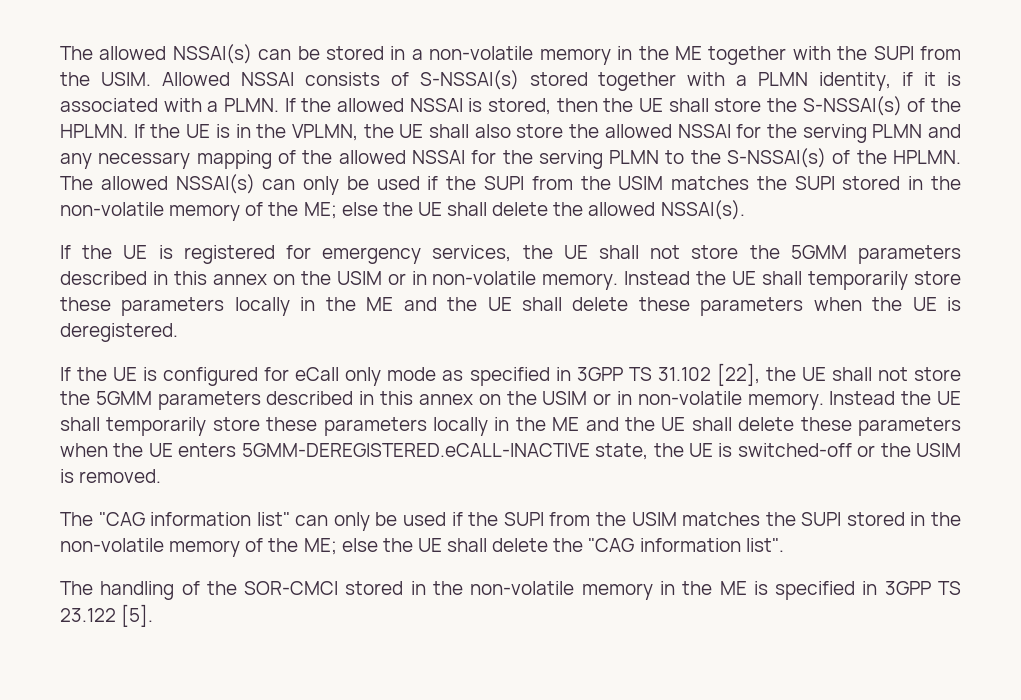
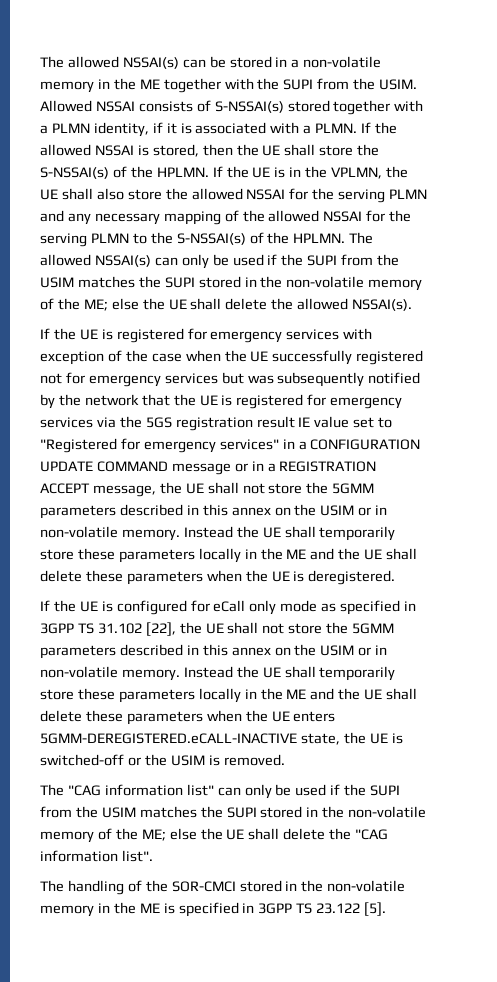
- If the UE is registered for emergency services, the UE shall not store the 5GMM parameters described in this annex on the USIM or in non-volatile memory.
+ If the UE is registered for emergency services with exception of the case when the UE successfully registered not for emergency services but was subsequently notified by the network that the UE is registered for emergency services via the 5GS registration result IE value set to "Registered for emergency services" in a CONFIGURATION UPDATE COMMAND message or in a REGISTRATION ACCEPT message, the UE shall not store the 5GMM parameters described in this annex on the USIM or in non-volatile memory.

